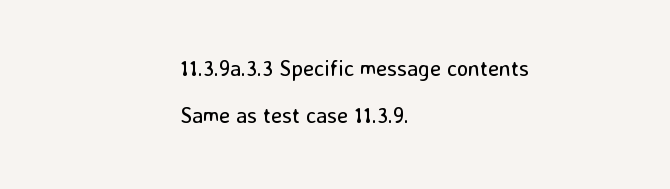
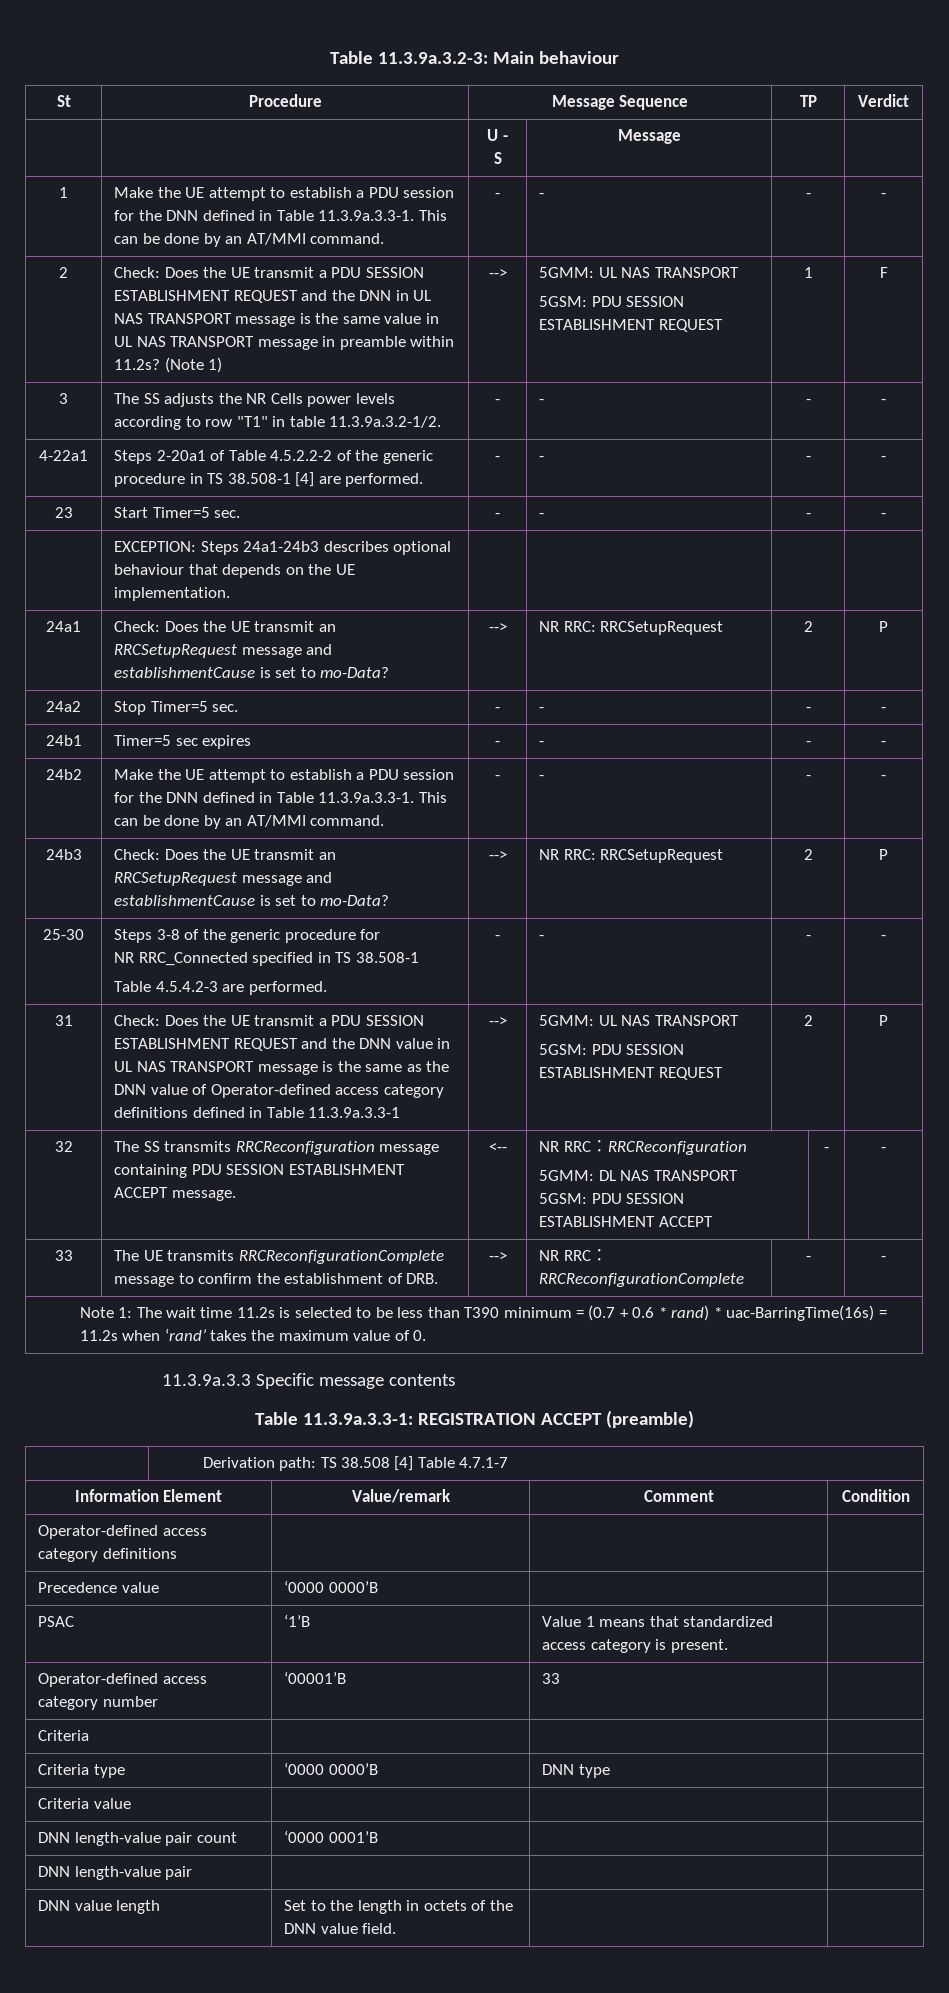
+ Table 11.3.9a.3.2-3: Main behaviour
+ St | Procedure | Message Sequence | TP | Verdict
+ | | U - S | Message | |
+ 1 | Make the UE attempt to establish a PDU session for the DNN defined in Table 11.3.9a.3.3-1. This can be done by an AT/MMI command. | - | - | - | -
+ 2 | Check: Does the UE transmit a PDU SESSION ESTABLISHMENT REQUEST and the DNN in UL NAS TRANSPORT message is the same value in UL NAS TRANSPORT message in preamble within 11.2s? (Note 1) | --> | 5GMM: UL NAS TRANSPORT
+ 5GSM: PDU SESSION ESTABLISHMENT REQUEST | 1 | F
+ 3 | The SS adjusts the NR Cells power levels according to row "T1" in table 11.3.9a.3.2-1/2. | - | - | - | -
+ 4-22a1 | Steps 2-20a1 of Table 4.5.2.2-2 of the generic procedure in TS 38.508-1 [4] are performed. | - | - | - | -
+ 23 | Start Timer=5 sec. | - | - | - | -
+ | EXCEPTION: Steps 24a1-24b3 describes optional behaviour that depends on the UE implementation. | | | |
+ 24a1 | Check: Does the UE transmit an RRCSetupRequest message and establishmentCause is set to mo-Data? | --> | NR RRC: RRCSetupRequest | 2 | P
+ 24a2 | Stop Timer=5 sec. | - | - | - | -
+ 24b1 | Timer=5 sec expires | - | - | - | -
+ 24b2 | Make the UE attempt to establish a PDU session for the DNN defined in Table 11.3.9a.3.3-1. This can be done by an AT/MMI command. | - | - | - | -
+ 24b3 | Check: Does the UE transmit an RRCSetupRequest message and establishmentCause is set to mo-Data? | --> | NR RRC: RRCSetupRequest | 2 | P
+ 25-30 | Steps 3-8 of the generic procedure for
+ NR RRC_Connected specified in TS 38.508-1
+ Table 4.5.4.2-3 are performed. | - | - | - | -
+ 31 | Check: Does the UE transmit a PDU SESSION ESTABLISHMENT REQUEST and the DNN value in UL NAS TRANSPORT message is the same as the DNN value of Operator-defined access category definitions defined in Table 11.3.9a.3.3-1 | --> | 5GMM: UL NAS TRANSPORT
+ 5GSM: PDU SESSION ESTABLISHMENT REQUEST | 2 | P
+ 32 | The SS transmits RRCReconfiguration message containing PDU SESSION ESTABLISHMENT ACCEPT message. | <-- | NR RRC：RRCReconfiguration
+ 5GMM: DL NAS TRANSPORT
+ 5GSM: PDU SESSION ESTABLISHMENT ACCEPT | - | -
+ 33 | The UE transmits RRCReconfigurationComplete message to confirm the establishment of DRB. | --> | NR RRC：RRCReconfigurationComplete | - | -
+ Note 1: The wait time 11.2s is selected to be less than T390 minimum = (0.7 + 0.6 * rand) * uac-BarringTime(16s) = 11.2s when ‘rand’ takes the maximum value of 0.
  11.3.9a.3.3 Specific message contents
- Same as test case 11.3.9.
+ Table 11.3.9a.3.3-1: REGISTRATION ACCEPT (preamble)
+ | Derivation path: TS 38.508 [4] Table 4.7.1-7
+ Information Element | Value/remark | Comment | Condition
+ Operator-defined access category definitions | | |
+ Precedence value | ‘0000 0000’B | |
+ PSAC | ‘1’B | Value 1 means that standardized access category is present. |
+ Operator-defined access category number | ‘00001’B | 33 |
+ Criteria | | |
+ Criteria type | ‘0000 0000’B | DNN type |
+ Criteria value | | |
+ DNN length-value pair count | ‘0000 0001’B | |
+ DNN length-value pair | | |
+ DNN value length | Set to the length in octets of the DNN value field. | |

